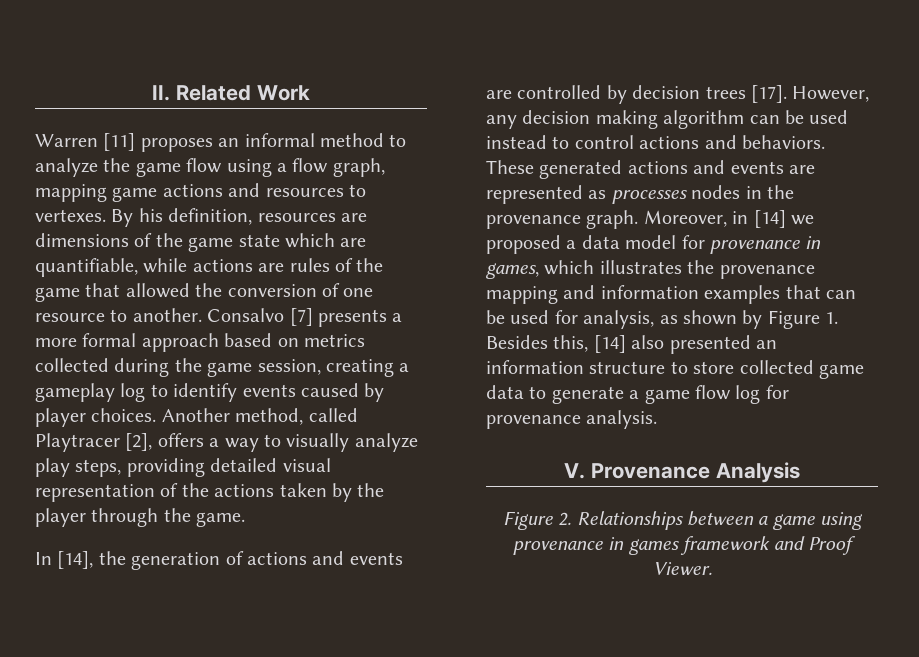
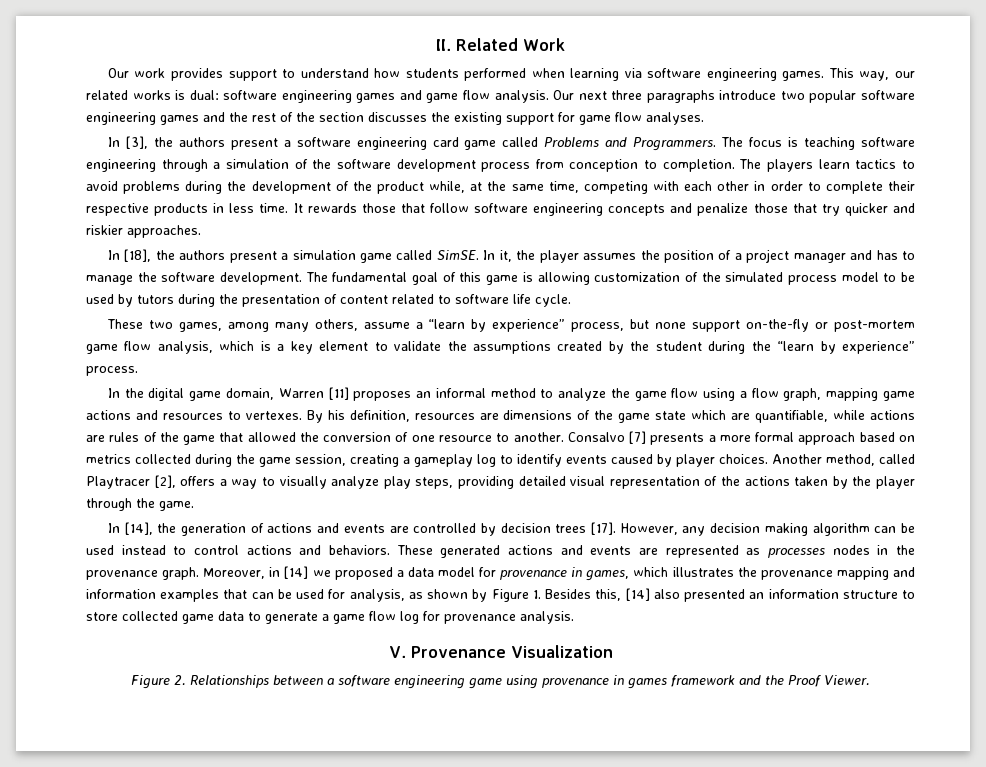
- Warren [11] proposes an informal method to analyze the game flow using a flow graph, mapping game actions and resources to vertexes.
+ Our work provides support to understand how students performed when learning via software engineering games. This way, our related works is dual: software engineering games and game flow analysis. Our next three paragraphs introduce two popular software engineering games and the rest of the section discusses the existing support for game flow analyses.
+ In [3], the authors present a software engineering card game called Problems and Programmers. The focus is teaching software engineering through a simulation of the software development process from conception to completion. The players learn tactics to avoid problems during the development of the product while, at the same time, competing with each other in order to complete their respective products in less time. It rewards those that follow software engineering concepts and penalize those that try quicker and riskier approaches.
+ In [18], the authors present a simulation game called SimSE. In it, the player assumes the position of a project manager and has to manage the software development. The fundamental goal of this game is allowing customization of the simulated process model to be used by tutors during the presentation of content related to software life cycle.
+ These two games, among many others, assume a “learn by experience” process, but none support on-the-fly or post-mortem game flow analysis, which is a key element to validate the assumptions created by the student during the “learn by experience” process.
+ In the digital game domain, Warren [11] proposes an informal method to analyze the game flow using a flow graph, mapping game actions and resources to vertexes.
- V. Provenance Analysis
+ V. Provenance Visualization
- Figure 2. Relationships between a game using provenance in games framework and Proof Viewer.
+ Figure 2. Relationships between a software engineering game using provenance in games framework and the Proof Viewer.

